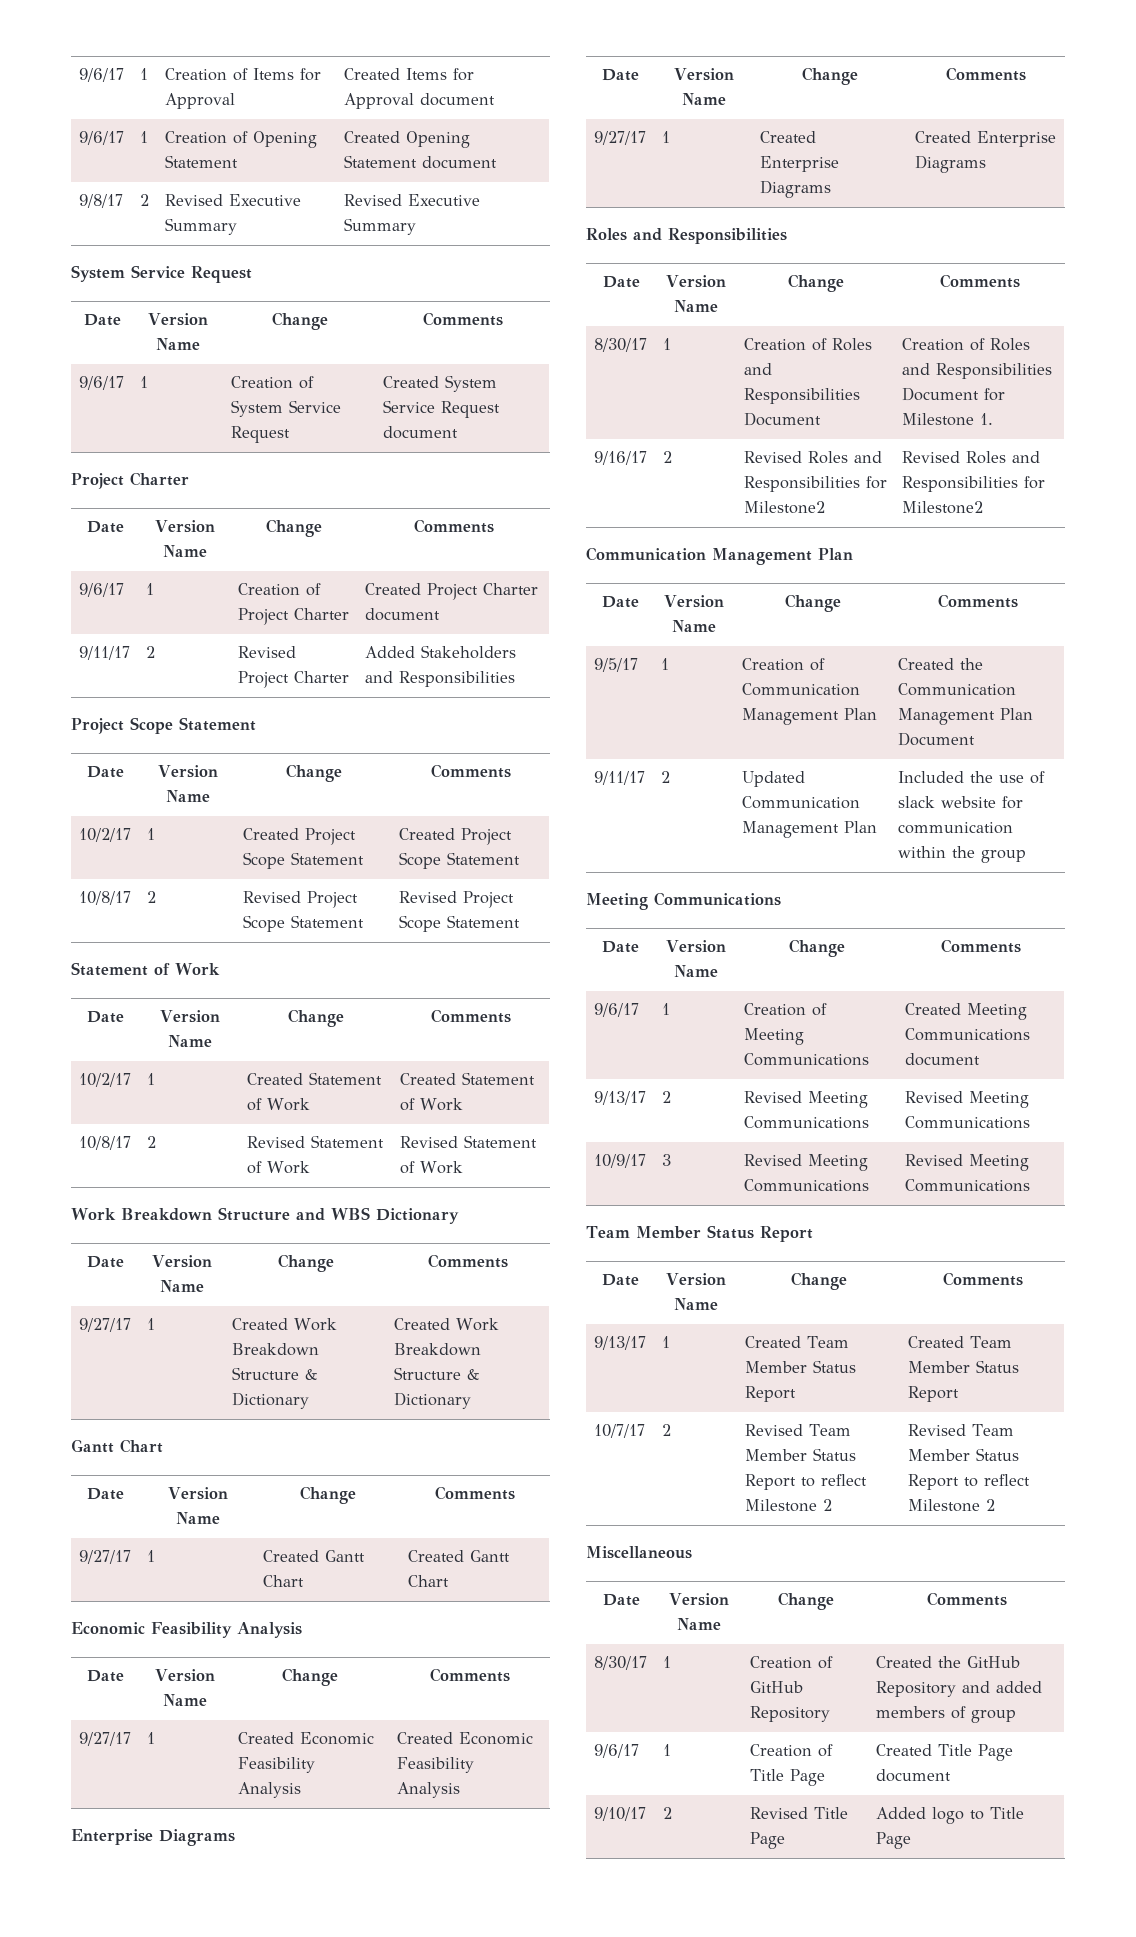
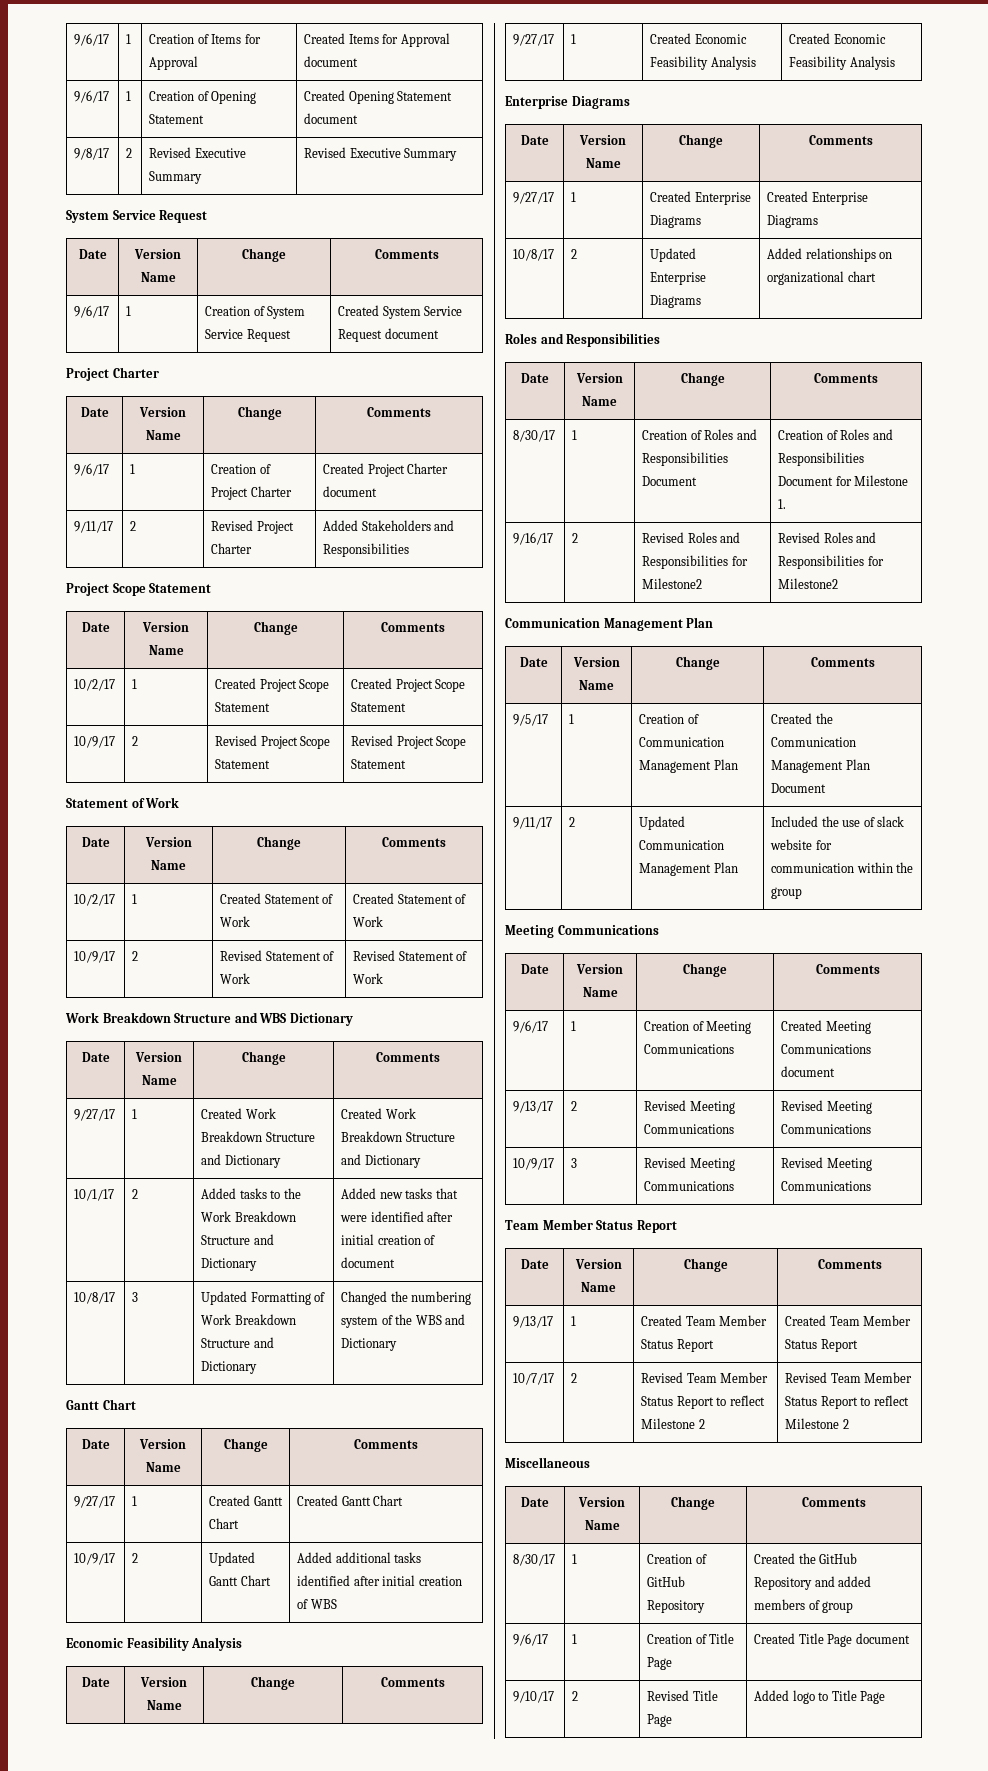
- 10/8/17 | 2 | Revised Project Scope Statement | Revised Project Scope Statement
+ 10/9/17 | 2 | Revised Project Scope Statement | Revised Project Scope Statement
- 10/8/17 | 2 | Revised Statement of Work | Revised Statement of Work
+ 10/9/17 | 2 | Revised Statement of Work | Revised Statement of Work
- 9/27/17 | 1 | Created Work Breakdown Structure & Dictionary | Created Work Breakdown Structure & Dictionary
+ 9/27/17 | 1 | Created Work Breakdown Structure and Dictionary | Created Work Breakdown Structure and Dictionary
+ 10/1/17 | 2 | Added tasks to the Work Breakdown Structure and Dictionary | Added new tasks that were identified after initial creation of document
+ 10/8/17 | 3 | Updated Formatting of Work Breakdown Structure and Dictionary | Changed the numbering system of the WBS and Dictionary
+ 10/9/17 | 2 | Updated Gantt Chart | Added additional tasks identified after initial creation of WBS
+ 10/8/17 | 2 | Updated Enterprise Diagrams | Added relationships on organizational chart

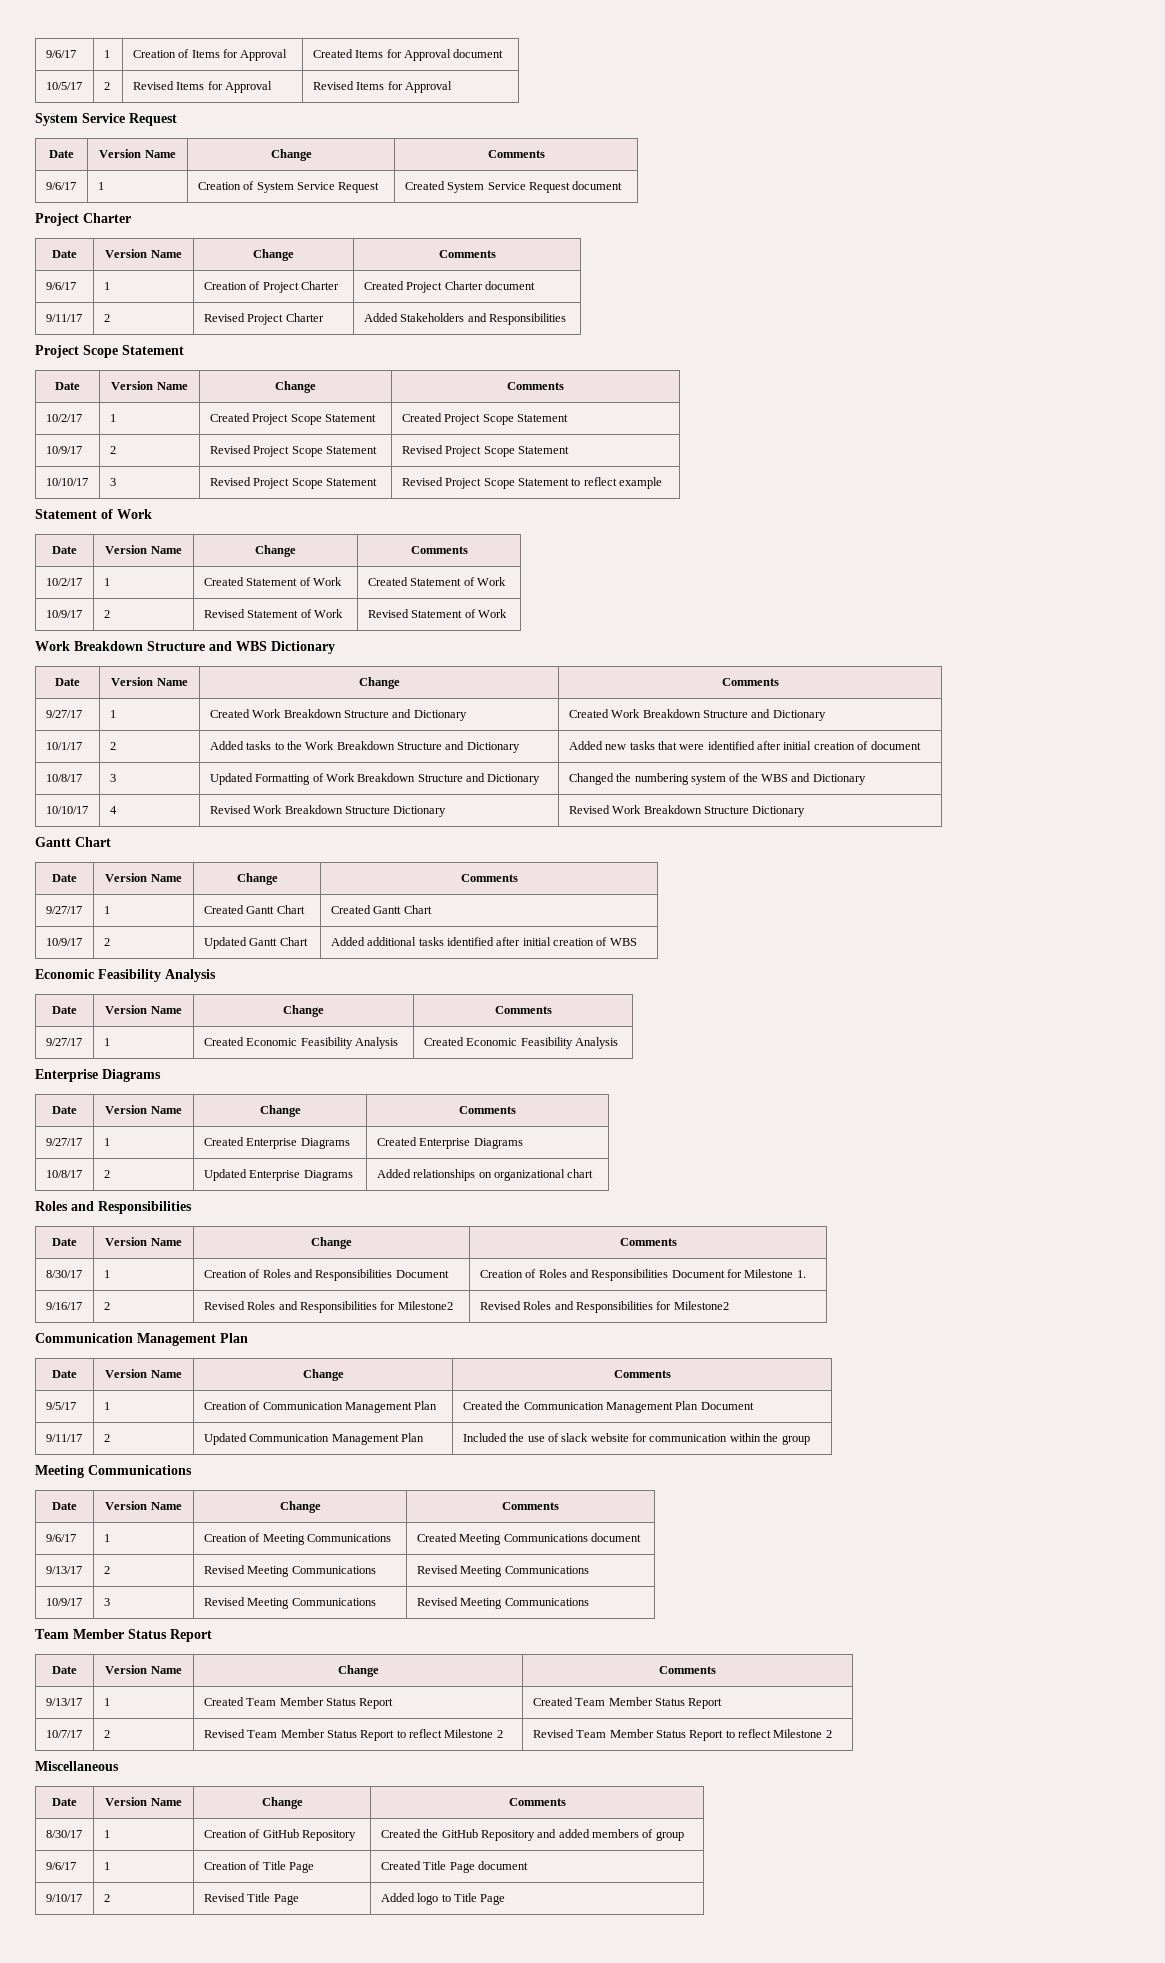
- 9/6/17 | 1 | Creation of Opening Statement | Created Opening Statement document
- 9/8/17 | 2 | Revised Executive Summary | Revised Executive Summary
+ 10/5/17 | 2 | Revised Items for Approval | Revised Items for Approval
+ 10/10/17 | 3 | Revised Project Scope Statement | Revised Project Scope Statement to reflect example
+ 10/10/17 | 4 | Revised Work Breakdown Structure Dictionary | Revised Work Breakdown Structure Dictionary

